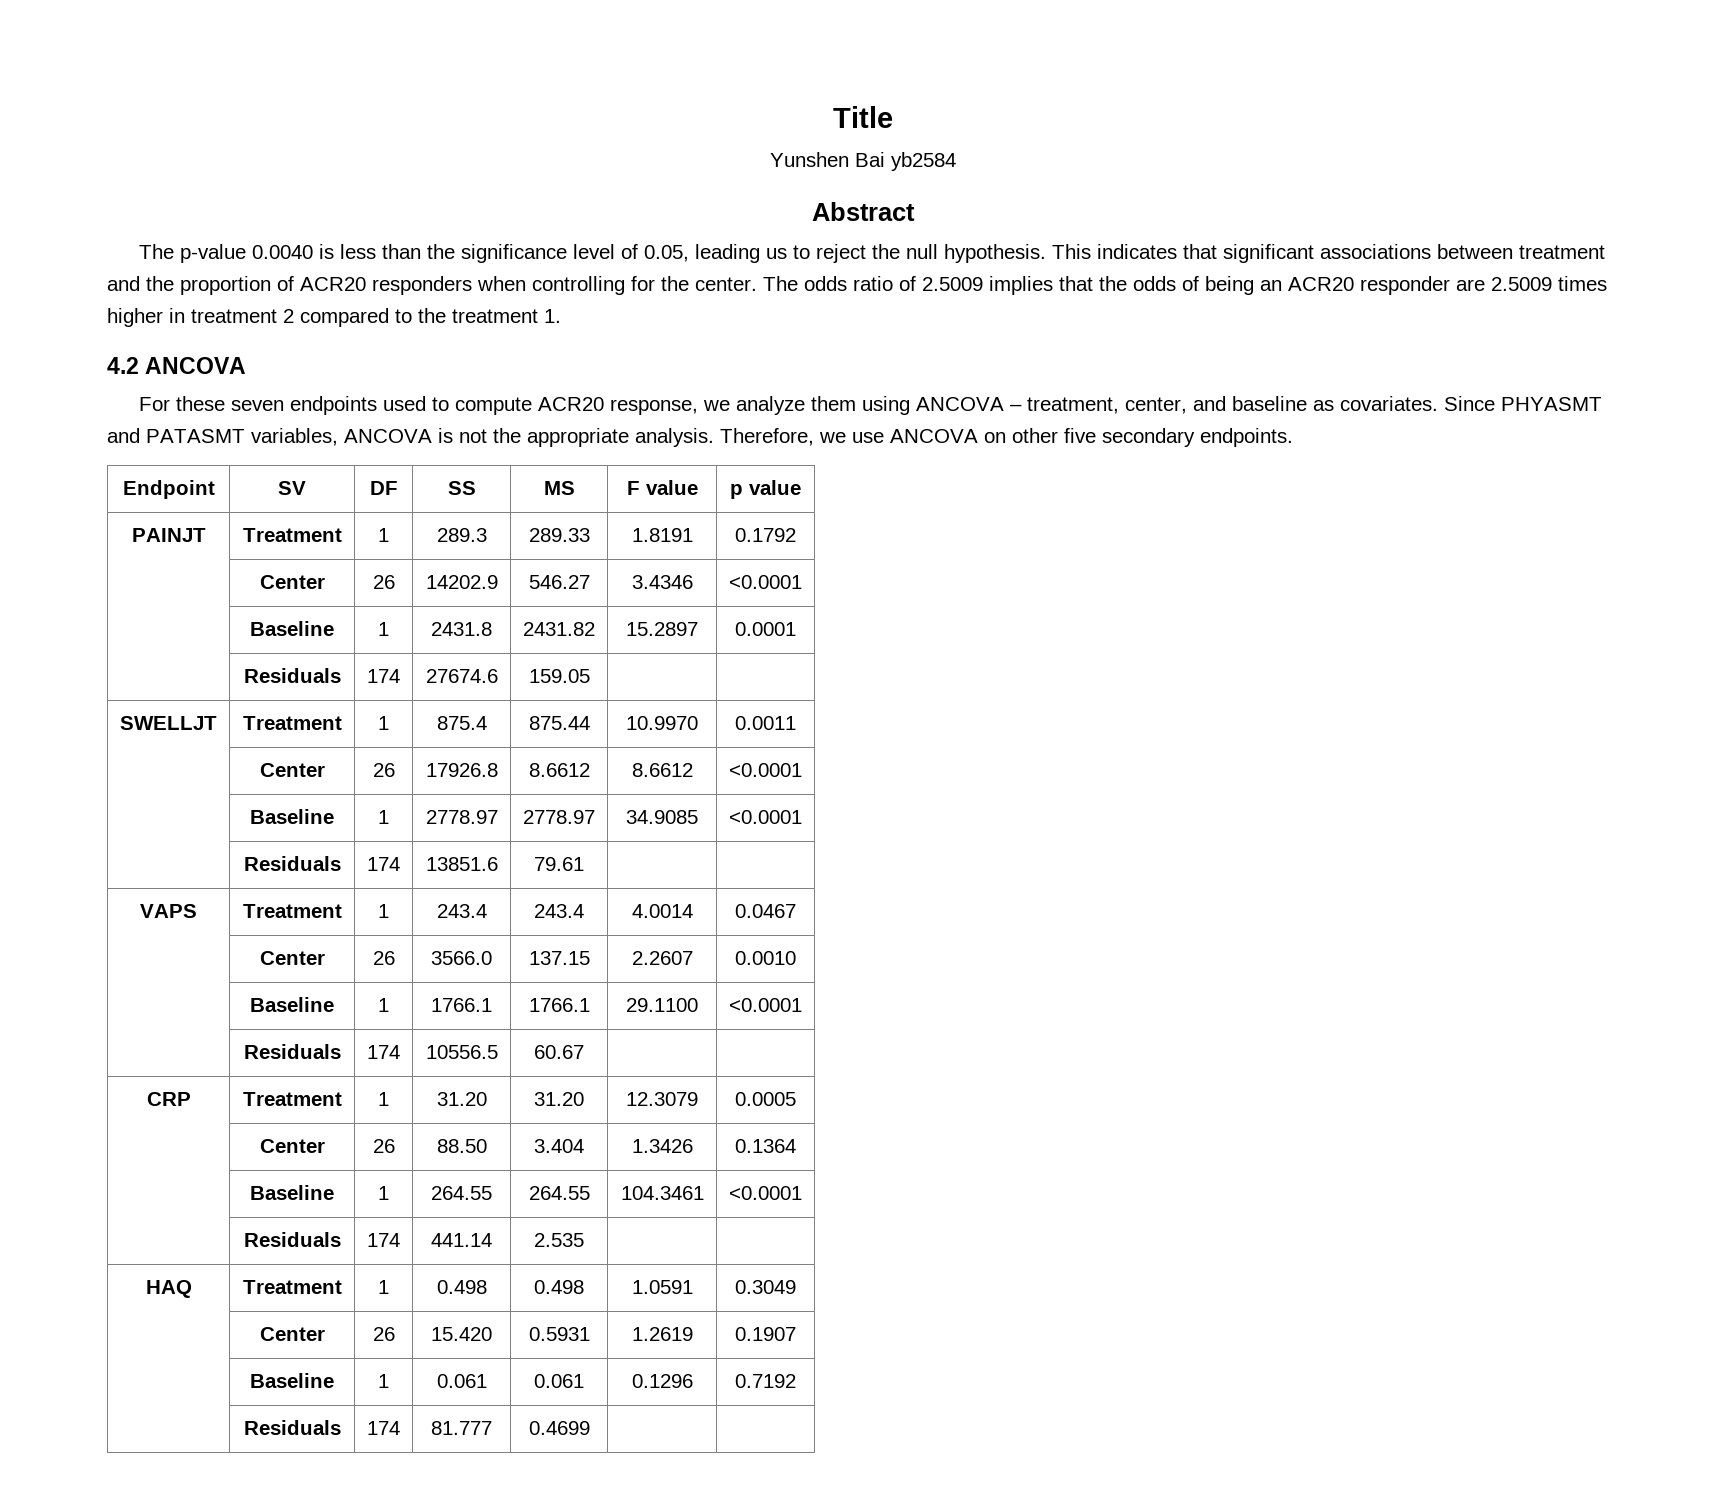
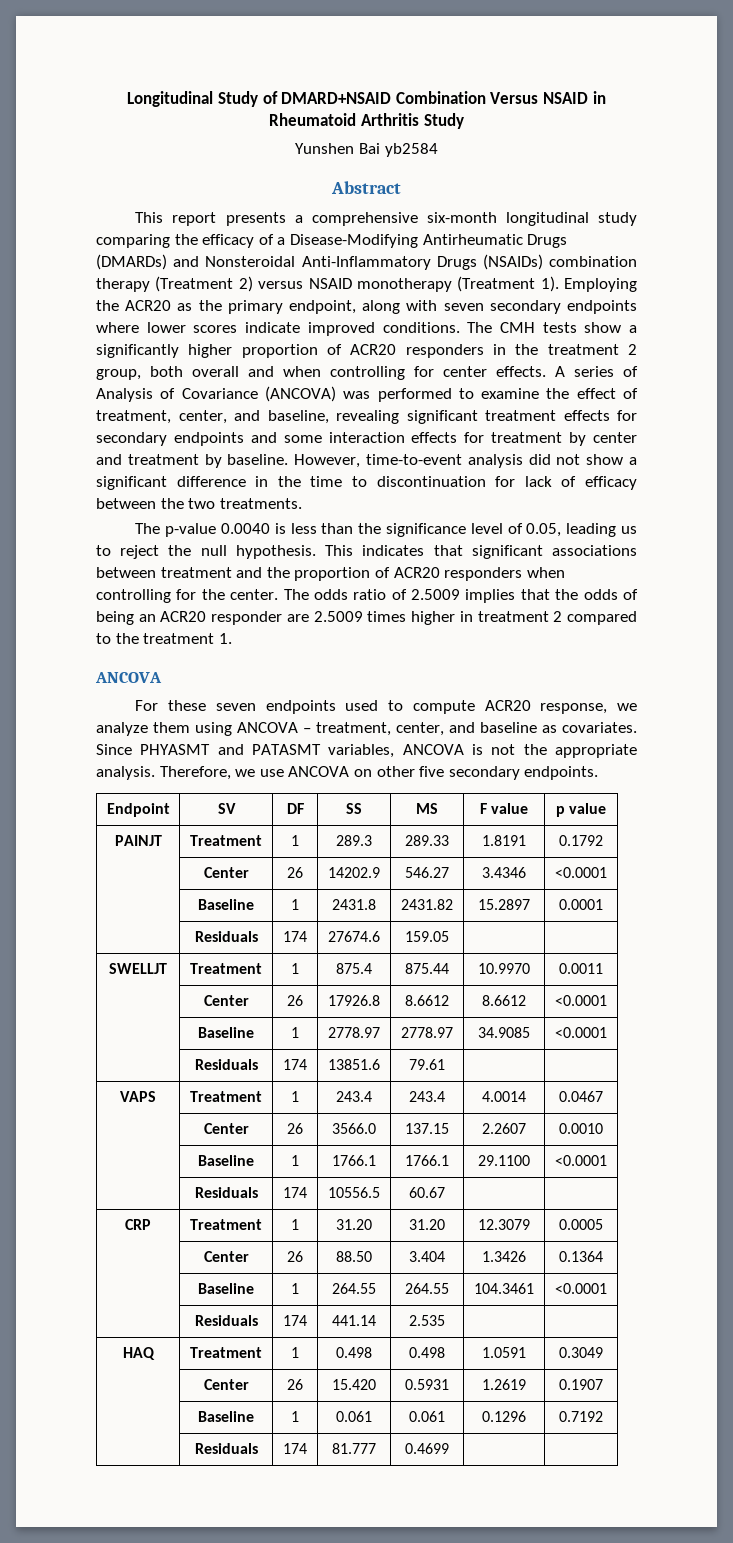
- Title
+ Longitudinal Study of DMARD+NSAID Combination Versus NSAID in Rheumatoid Arthritis Study
  Yunshen Bai yb2584
  Abstract
+ This report presents a comprehensive six-month longitudinal study comparing the efficacy of a Disease-Modifying Antirheumatic Drugs (DMARDs) and Nonsteroidal Anti-Inflammatory Drugs (NSAIDs) combination therapy (Treatment 2) versus NSAID monotherapy (Treatment 1). Employing the ACR20 as the primary endpoint, along with seven secondary endpoints where lower scores indicate improved conditions. The CMH tests show a significantly higher proportion of ACR20 responders in the treatment 2 group, both overall and when controlling for center effects. A series of Analysis of Covariance (ANCOVA) was performed to examine the effect of treatment, center, and baseline, revealing significant treatment effects for secondary endpoints and some interaction effects for treatment by center and treatment by baseline. However, time-to-event analysis did not show a significant difference in the time to discontinuation for lack of efficacy between the two treatments.
  The odds ratio of 2.5009 implies that the odds of being an ACR20 responder are 2.5009 times higher in treatment 2 compared to the treatment 1.
- 4.2 ANCOVA
+ ANCOVA

